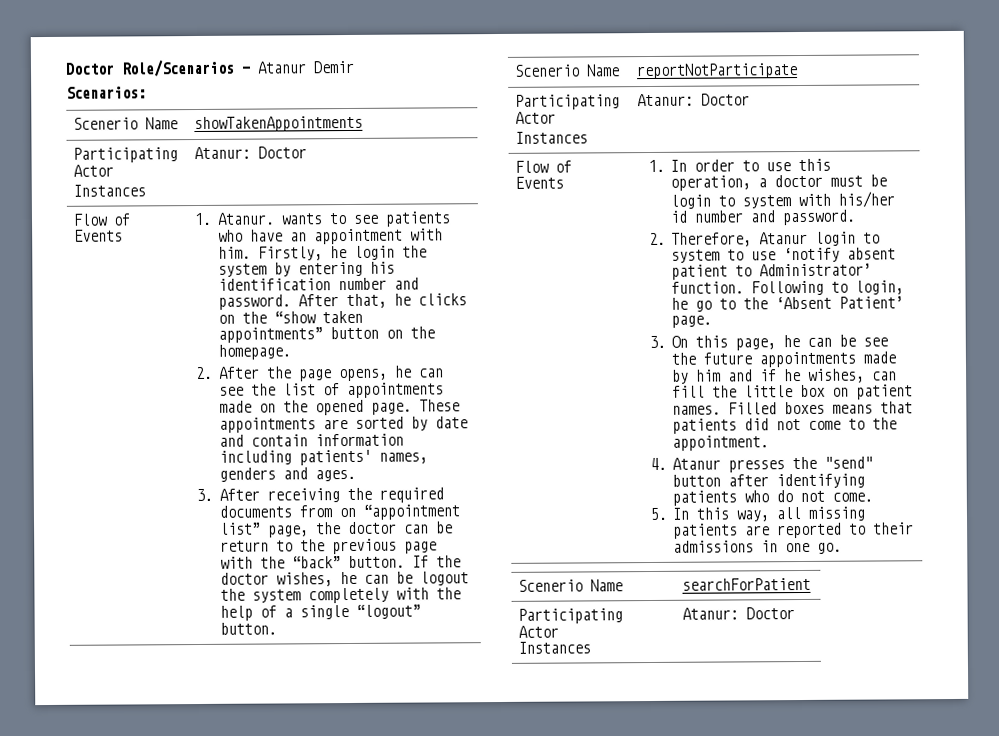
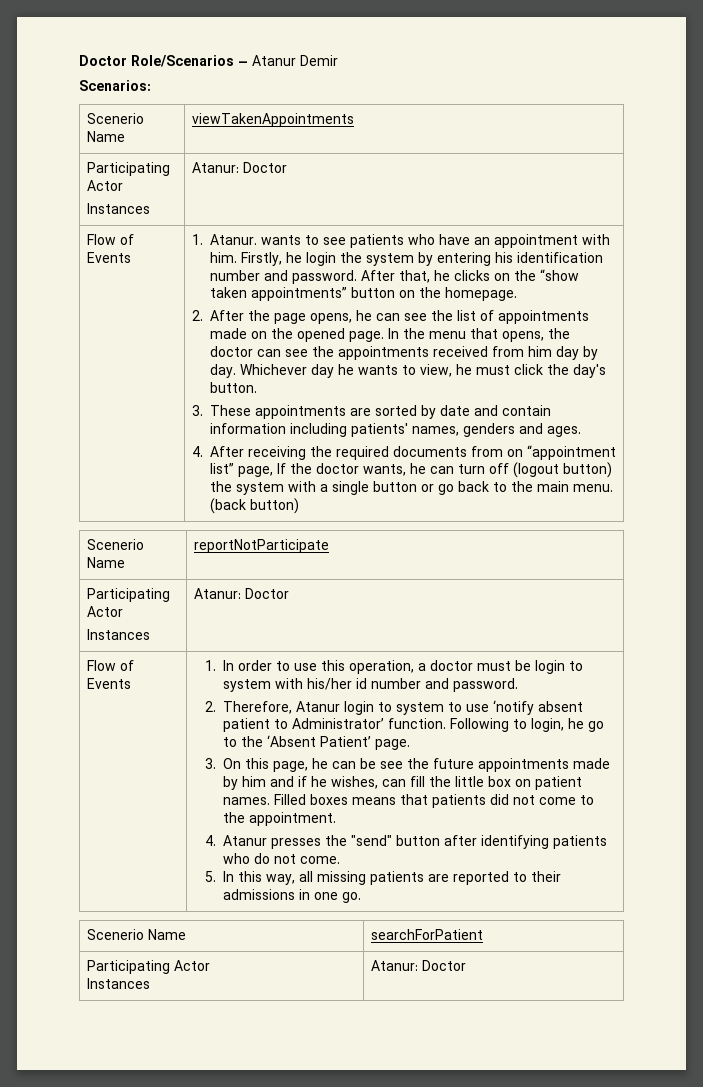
- Scenerio Name | showTakenAppointments
+ Scenerio Name | viewTakenAppointments
- These appointments are sorted by date and contain information including patients' names, genders and ages.
+ In the menu that opens, the doctor can see the appointments received from him day by day. Whichever day he wants to view, he must click the day's button.
+ 3. These appointments are sorted by date and contain information including patients' names, genders and ages.
- 3. After receiving the required documents from on “appointment list” page, the doctor can be return to the previous page with the “back” button. If the doctor wishes, he can be logout the system completely with the help of a single “logout” button.
+ 4. After receiving the required documents from on “appointment list” page, If the doctor wants, he can turn off (logout button) the system with a single button or go back to the main menu. (back button)

